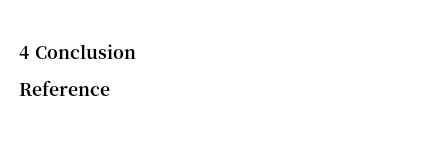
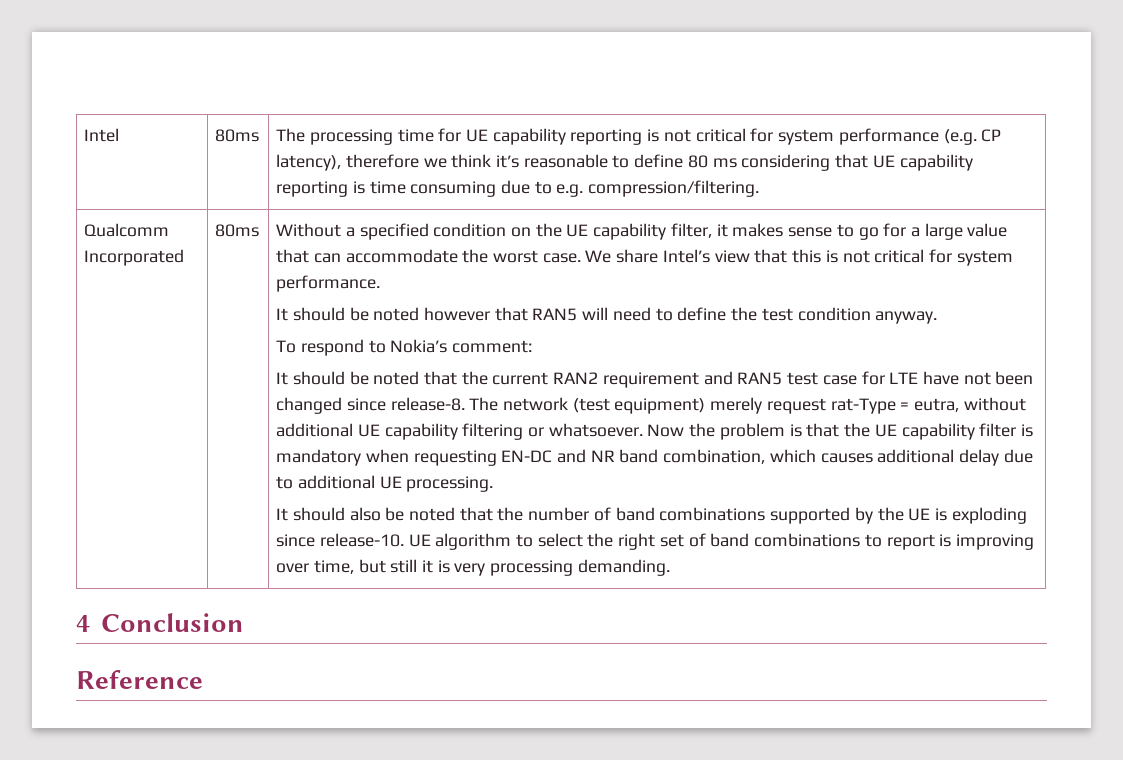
+ Intel | 80ms | The processing time for UE capability reporting is not critical for system performance (e.g. CP latency), therefore we think it’s reasonable to define 80 ms considering that UE capability reporting is time consuming due to e.g. compression/filtering.
+ Qualcomm Incorporated | 80ms | Without a specified condition on the UE capability filter, it makes sense to go for a large value that can accommodate the worst case. We share Intel’s view that this is not critical for system performance.
+ It should be noted however that RAN5 will need to define the test condition anyway.
+ To respond to Nokia’s comment:
+ It should be noted that the current RAN2 requirement and RAN5 test case for LTE have not been changed since release-8. The network (test equipment) merely request rat-Type = eutra, without additional UE capability filtering or whatsoever. Now the problem is that the UE capability filter is mandatory when requesting EN-DC and NR band combination, which causes additional delay due to additional UE processing.
+ It should also be noted that the number of band combinations supported by the UE is exploding since release-10. UE algorithm to select the right set of band combinations to report is improving over time, but still it is very processing demanding.

